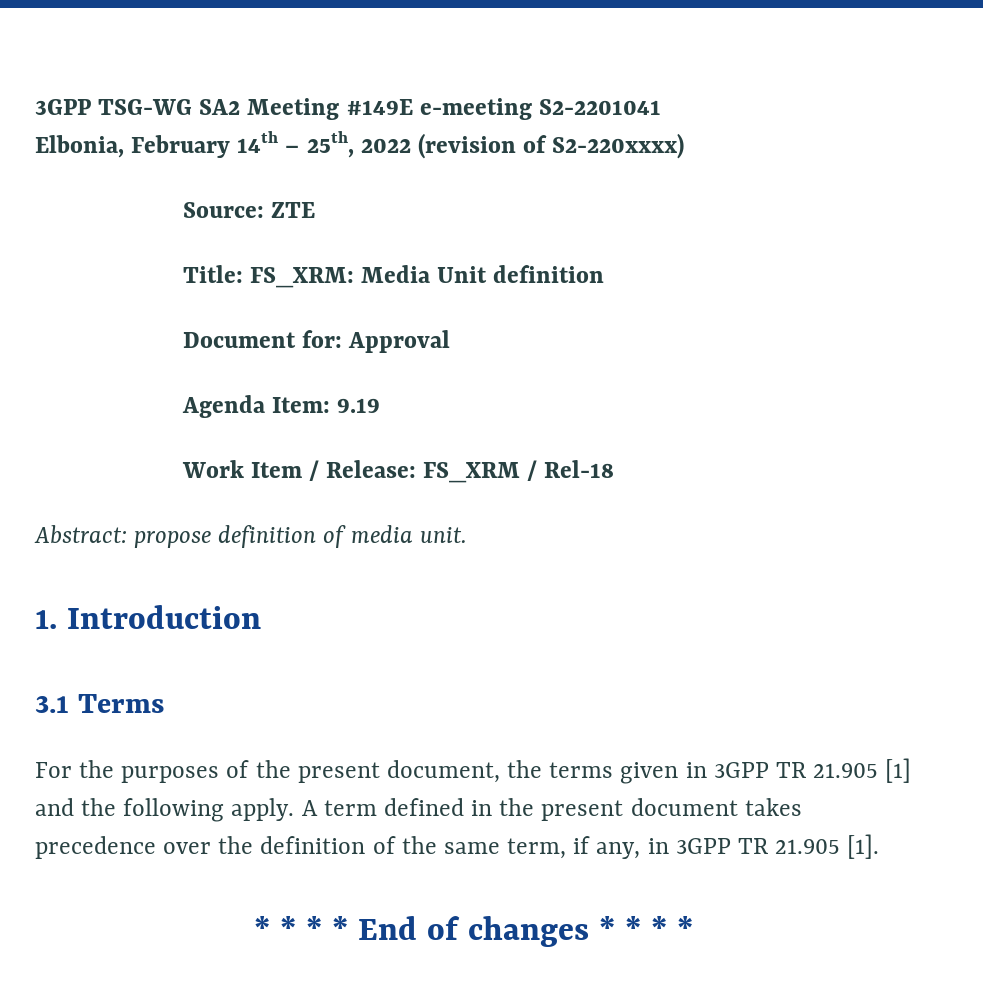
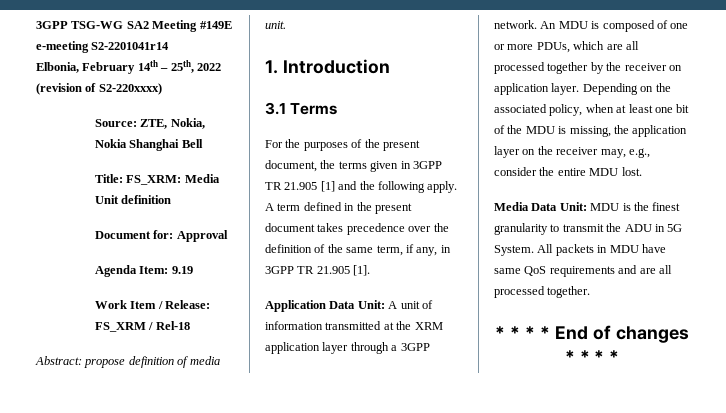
- 3GPP TSG-WG SA2 Meeting #149E e-meeting S2-2201041
+ 3GPP TSG-WG SA2 Meeting #149E e-meeting S2-2201041r14
- Source: ZTE
+ Source: ZTE, Nokia, Nokia Shanghai Bell
+ Application Data Unit: A unit of information transmitted at the XRM application layer through a 3GPP network. An MDU is composed of one or more PDUs, which are all processed together by the receiver on application layer. Depending on the associated policy, when at least one bit of the MDU is missing, the application layer on the receiver may, e.g., consider the entire MDU lost.
+ Media Data Unit: MDU is the finest granularity to transmit the ADU in 5G System. All packets in MDU have same QoS requirements and are all processed together.

